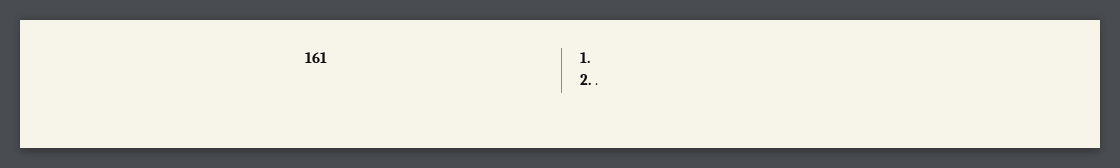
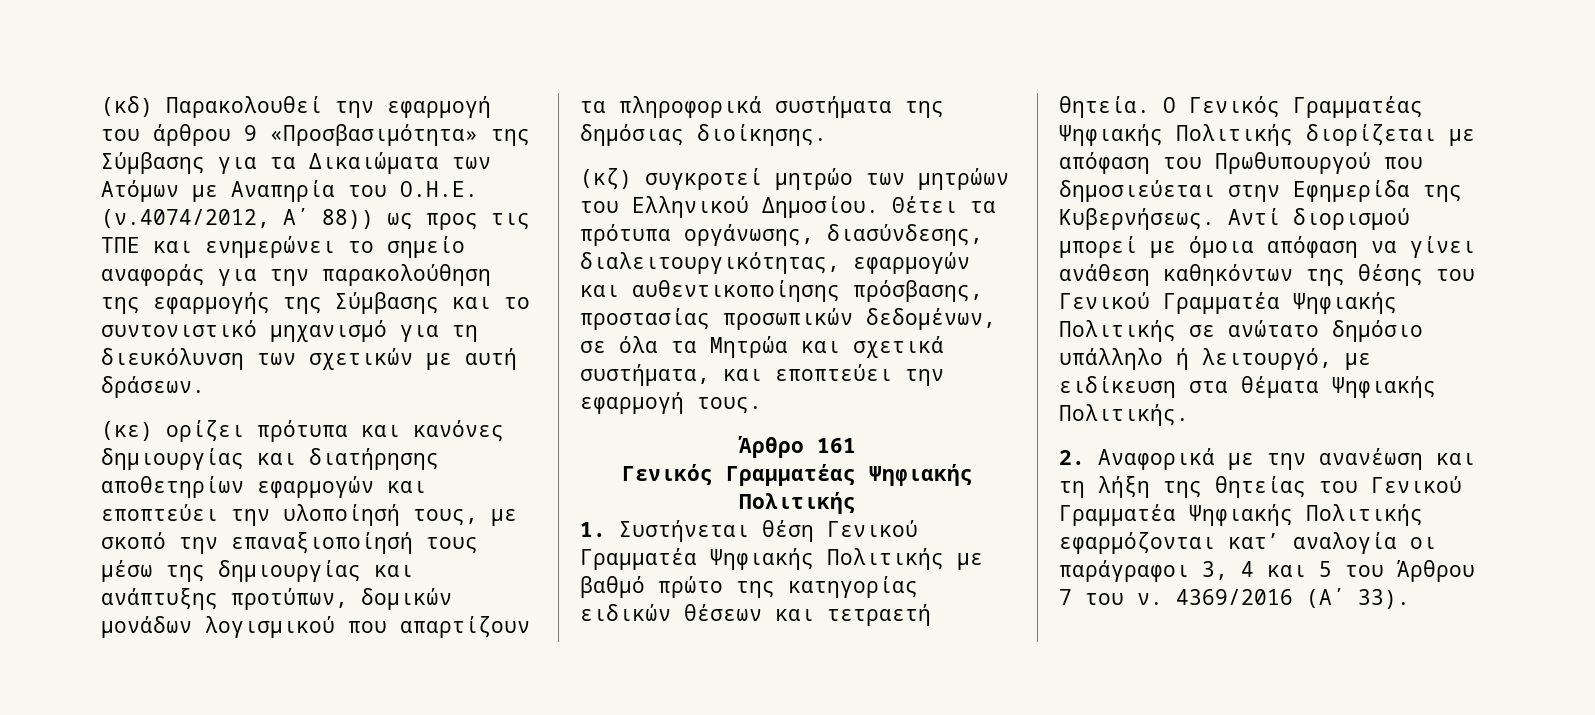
- 161
- 1.
- 2. .
+ (κδ) Παρακολουθεί την εφαρμογή του άρθρου 9 «Προσβασιμότητα» της Σύμβασης για τα Δικαιώματα των Ατόμων με Αναπηρία του Ο.Η.Ε. (ν.4074/2012, Α΄ 88)) ως προς τις ΤΠΕ και ενημερώνει το σημείο αναφοράς για την παρακολούθηση της εφαρμογής της Σύμβασης και το συντονιστικό μηχανισμό για τη διευκόλυνση των σχετικών με αυτή δράσεων.
+ (κε) ορίζει πρότυπα και κανόνες δημιουργίας και διατήρησης αποθετηρίων εφαρμογών και εποπτεύει την υλοποίησή τους, με σκοπό την επαναξιοποίησή τους μέσω της δημιουργίας και ανάπτυξης προτύπων, δομικών μονάδων λογισμικού που απαρτίζουν τα πληροφορικά συστήματα της δημόσιας διοίκησης.
+ (κζ) συγκροτεί μητρώο των μητρώων του Ελληνικού Δημοσίου. Θέτει τα πρότυπα οργάνωσης, διασύνδεσης, διαλειτουργικότητας, εφαρμογών και αυθεντικοποίησης πρόσβασης, προστασίας προσωπικών δεδομένων, σε όλα τα Μητρώα και σχετικά συστήματα, και εποπτεύει την εφαρμογή τους.
+ Άρθρο 161
+ Γενικός Γραμματέας Ψηφιακής Πολιτικής
+ 1. Συστήνεται θέση Γενικού Γραμματέα Ψηφιακής Πολιτικής με βαθμό πρώτο της κατηγορίας ειδικών θέσεων και τετραετή θητεία. Ο Γενικός Γραμματέας Ψηφιακής Πολιτικής διορίζεται με απόφαση του Πρωθυπουργού που δημοσιεύεται στην Εφημερίδα της Κυβερνήσεως. Αντί διορισμού μπορεί με όμοια απόφαση να γίνει ανάθεση καθηκόντων της θέσης του Γενικού Γραμματέα Ψηφιακής Πολιτικής σε ανώτατο δημόσιο υπάλληλο ή λειτουργό, με ειδίκευση στα θέματα Ψηφιακής Πολιτικής.
+ 2. Αναφορικά με την ανανέωση και τη λήξη της θητείας του Γενικού Γραμματέα Ψηφιακής Πολιτικής εφαρμόζονται κατ’ αναλογία οι παράγραφοι 3, 4 και 5 του Άρθρου 7 του ν. 4369/2016 (Α΄ 33).

